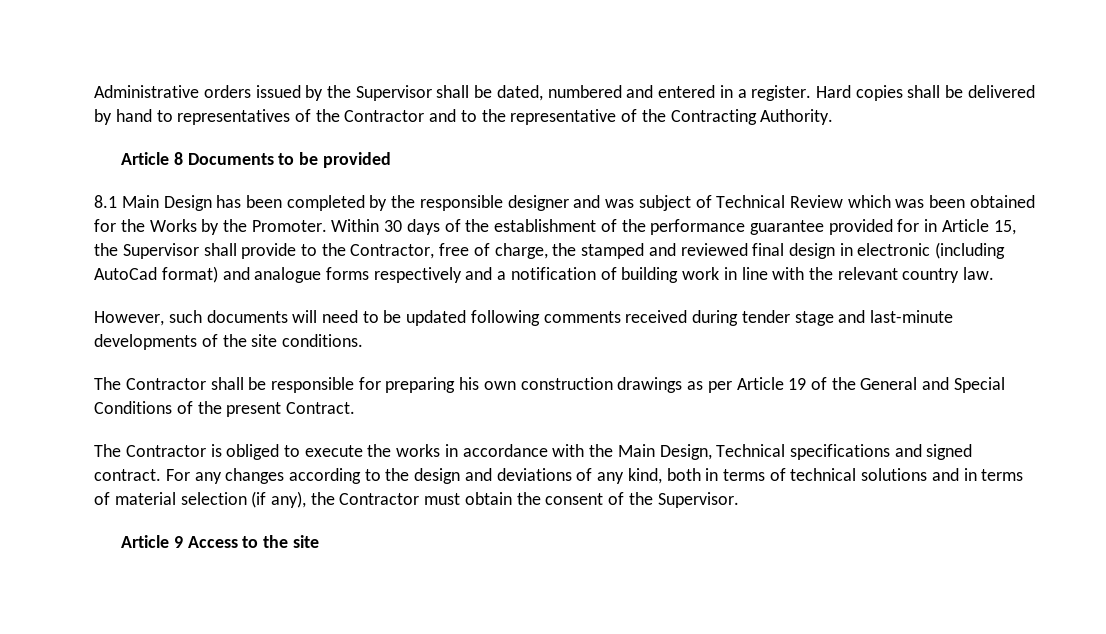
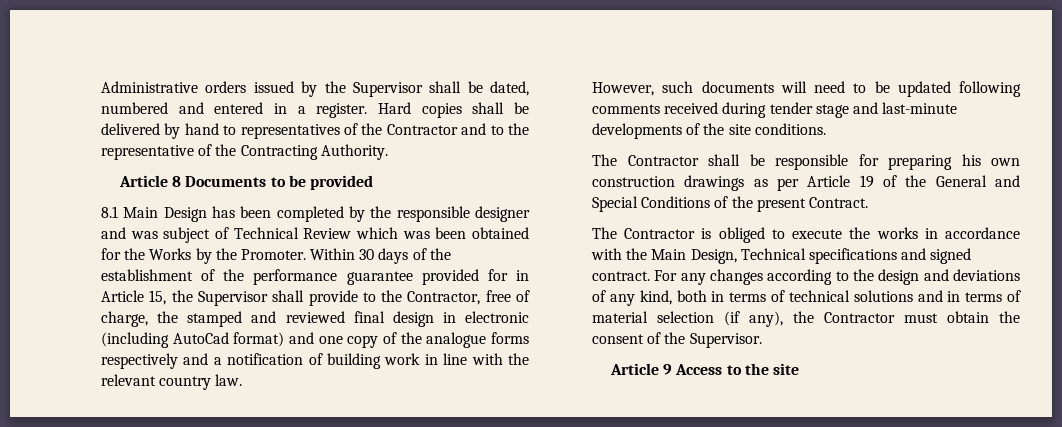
- Within 30 days of the establishment of the performance guarantee provided for in Article 15, the Supervisor shall provide to the Contractor, free of charge, the stamped and reviewed final design in electronic (including AutoCad format) and analogue forms respectively and a notification of building work in line with the relevant country law.
+ Within 30 days of the establishment of the performance guarantee provided for in Article 15, the Supervisor shall provide to the Contractor, free of charge, the stamped and reviewed final design in electronic (including AutoCad format) and one copy of the analogue forms respectively and a notification of building work in line with the relevant country law.

